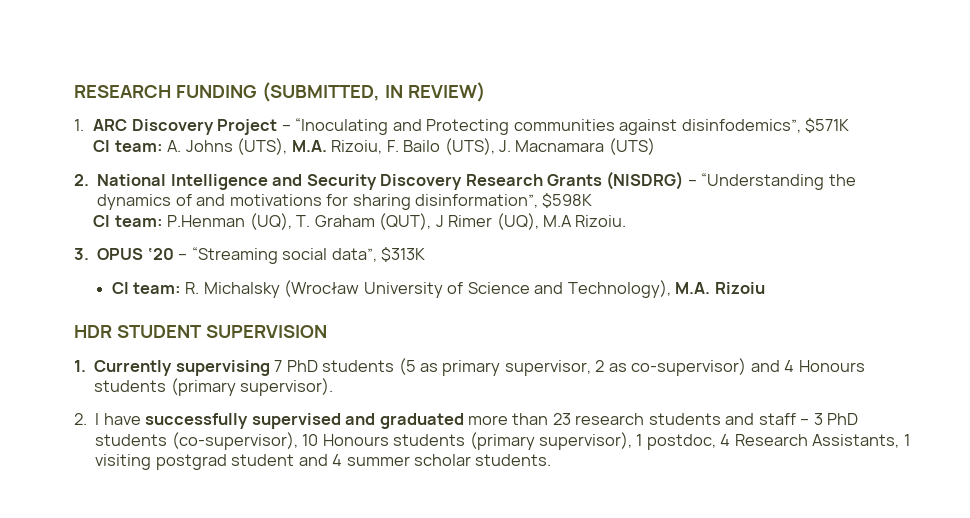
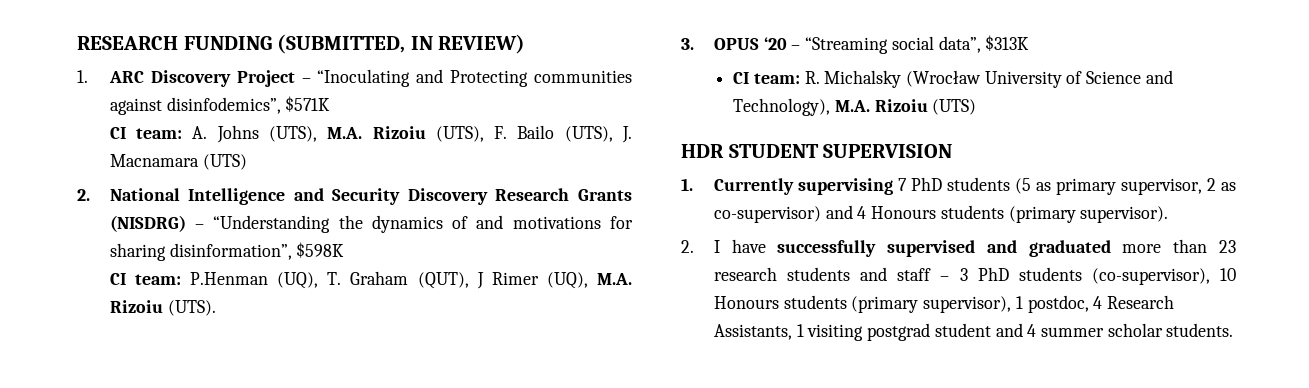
- CI team: A. Johns (UTS), M.A. Rizoiu, F. Bailo (UTS), J. Macnamara (UTS)
+ CI team: A. Johns (UTS), M.A. Rizoiu (UTS), F. Bailo (UTS), J. Macnamara (UTS)
- CI team: P.Henman (UQ), T. Graham (QUT), J Rimer (UQ), M.A Rizoiu.
+ CI team: P.Henman (UQ), T. Graham (QUT), J Rimer (UQ), M.A. Rizoiu (UTS).
- CI team: R. Michalsky (Wrocław University of Science and Technology), M.A. Rizoiu
+ CI team: R. Michalsky (Wrocław University of Science and Technology), M.A. Rizoiu (UTS)

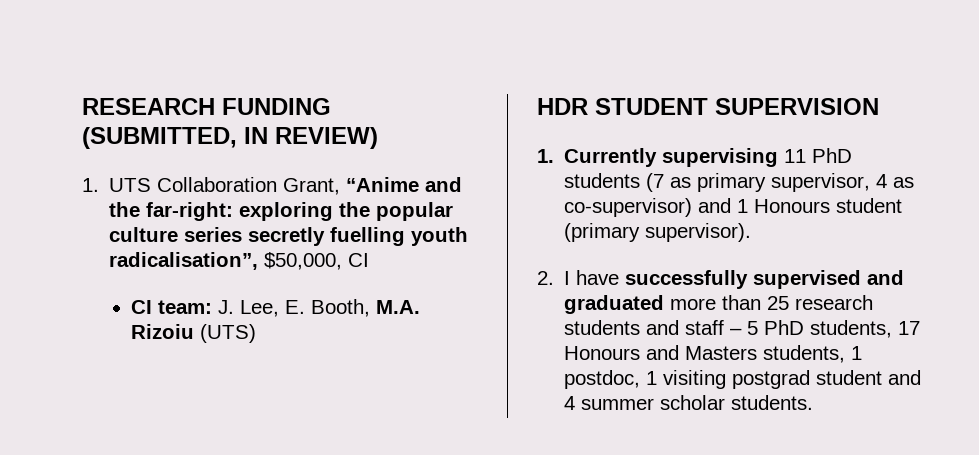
- 1. ARC Discovery Project – “Inoculating and Protecting communities against disinfodemics”, $571K
- CI team: A. Johns (UTS), M.A. Rizoiu (UTS), F. Bailo (UTS), J. Macnamara (UTS)
- 2. National Intelligence and Security Discovery Research Grants (NISDRG) – “Understanding the dynamics of and motivations for sharing disinformation”, $598K
- CI team: P.Henman (UQ), T. Graham (QUT), J Rimer (UQ), M.A. Rizoiu (UTS).
- 3. OPUS ‘20 – “Streaming social data”, $313K
- CI team: R. Michalsky (Wrocław University of Science and Technology), M.A. Rizoiu (UTS)
+ 1. UTS Collaboration Grant, “Anime and the far-right: exploring the popular culture series secretly fuelling youth radicalisation”, $50,000, CI
+ CI team: J. Lee, E. Booth, M.A. Rizoiu (UTS)
- 1. Currently supervising 7 PhD students (5 as primary supervisor, 2 as co-supervisor) and 4 Honours students (primary supervisor).
+ 1. Currently supervising 11 PhD students (7 as primary supervisor, 4 as co-supervisor) and 1 Honours student (primary supervisor).
- 2. I have successfully supervised and graduated more than 23 research students and staff – 3 PhD students (co-supervisor), 10 Honours students (primary supervisor), 1 postdoc, 4 Research Assistants, 1 visiting postgrad student and 4 summer scholar students.
+ 2. I have successfully supervised and graduated more than 25 research students and staff – 5 PhD students, 17 Honours and Masters students, 1 postdoc, 1 visiting postgrad student and 4 summer scholar students.

